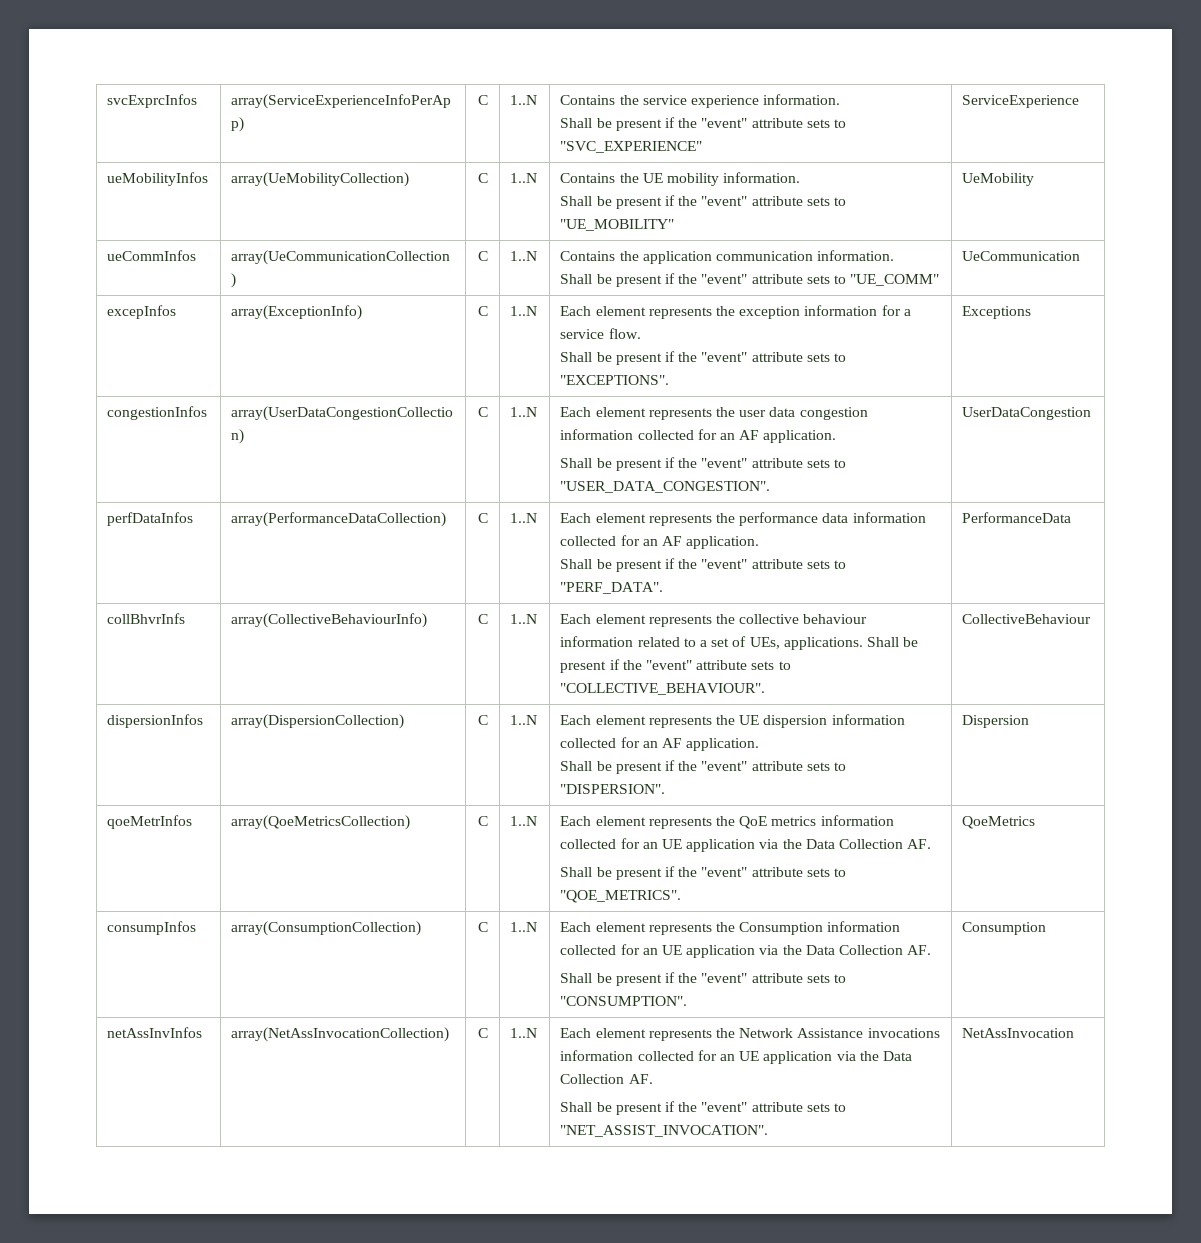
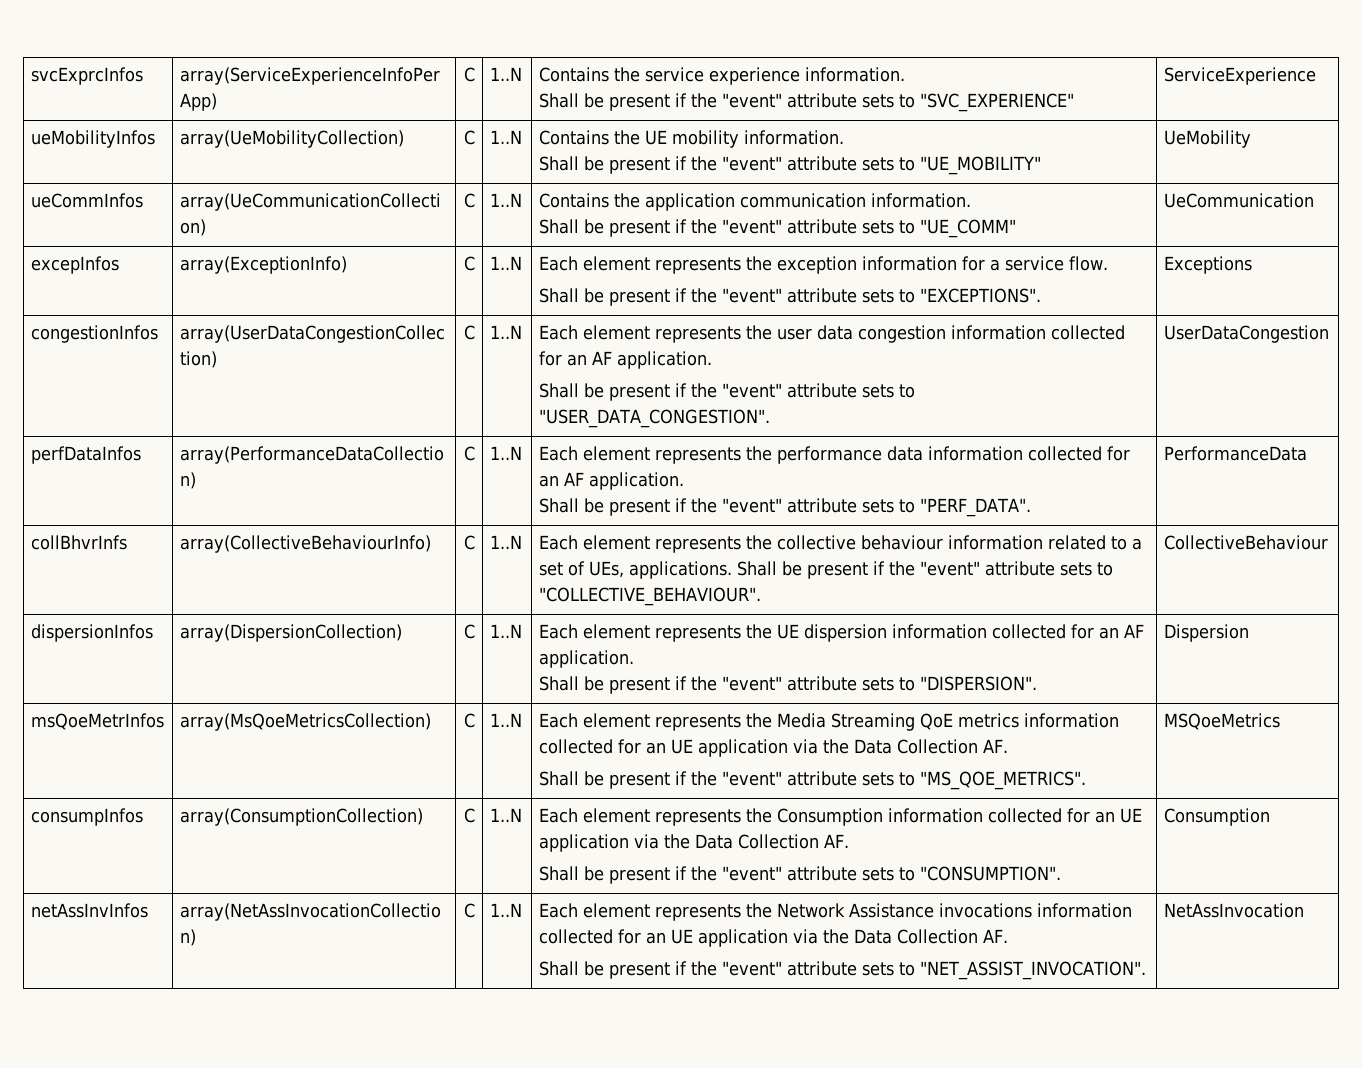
- qoeMetrInfos | array(QoeMetricsCollection) | C | 1..N | Each element represents the QoE metrics information collected for an UE application via the Data Collection AF.
- Shall be present if the "event" attribute sets to "QOE_METRICS". | QoeMetrics
+ msQoeMetrInfos | array(MsQoeMetricsCollection) | C | 1..N | Each element represents the Media Streaming QoE metrics information collected for an UE application via the Data Collection AF.
+ Shall be present if the "event" attribute sets to "MS_QOE_METRICS". | MSQoeMetrics

